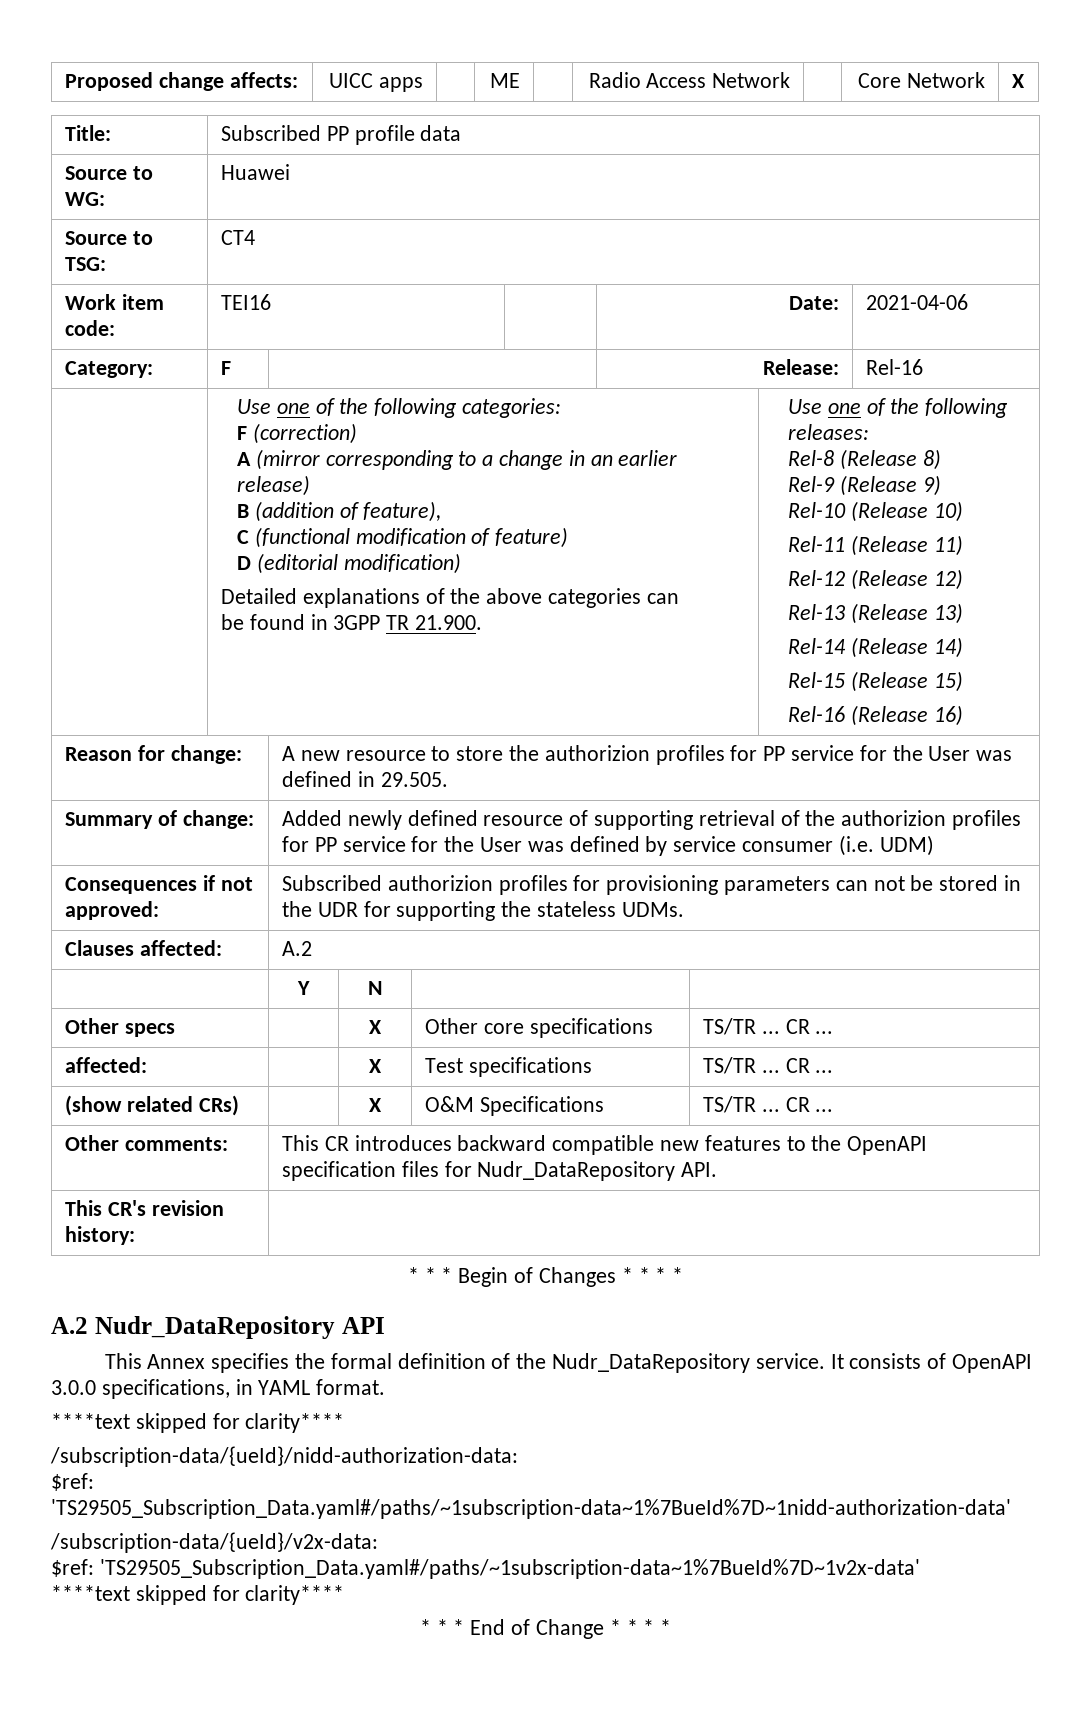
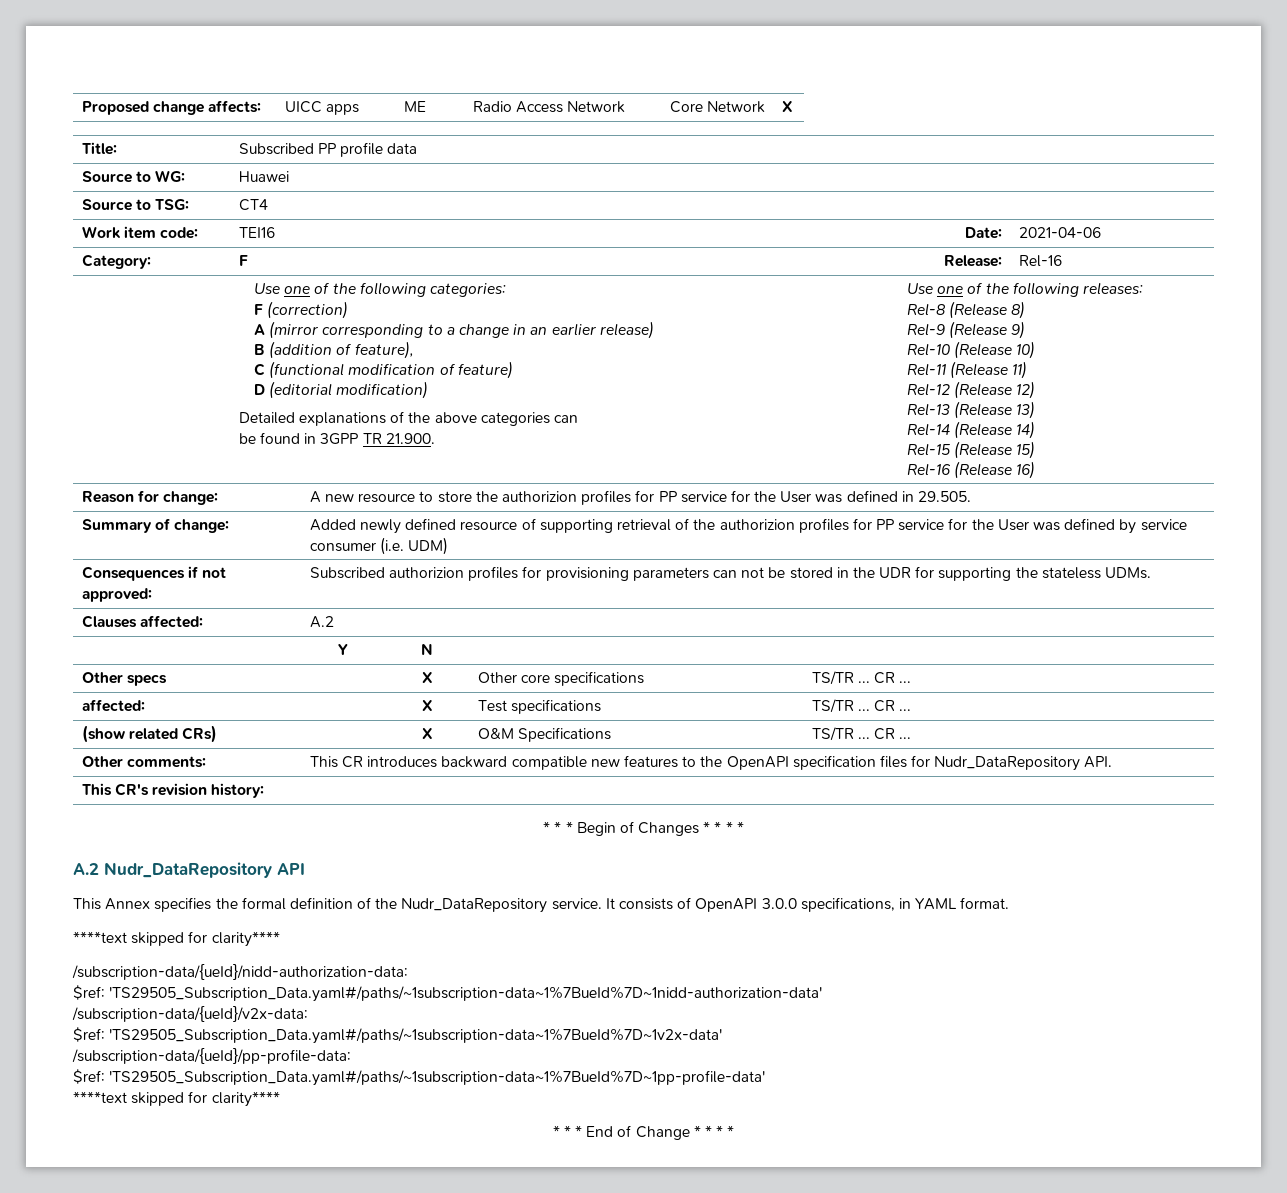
+ /subscription-data/{ueId}/pp-profile-data:
+ $ref: 'TS29505_Subscription_Data.yaml#/paths/~1subscription-data~1%7BueId%7D~1pp-profile-data'

